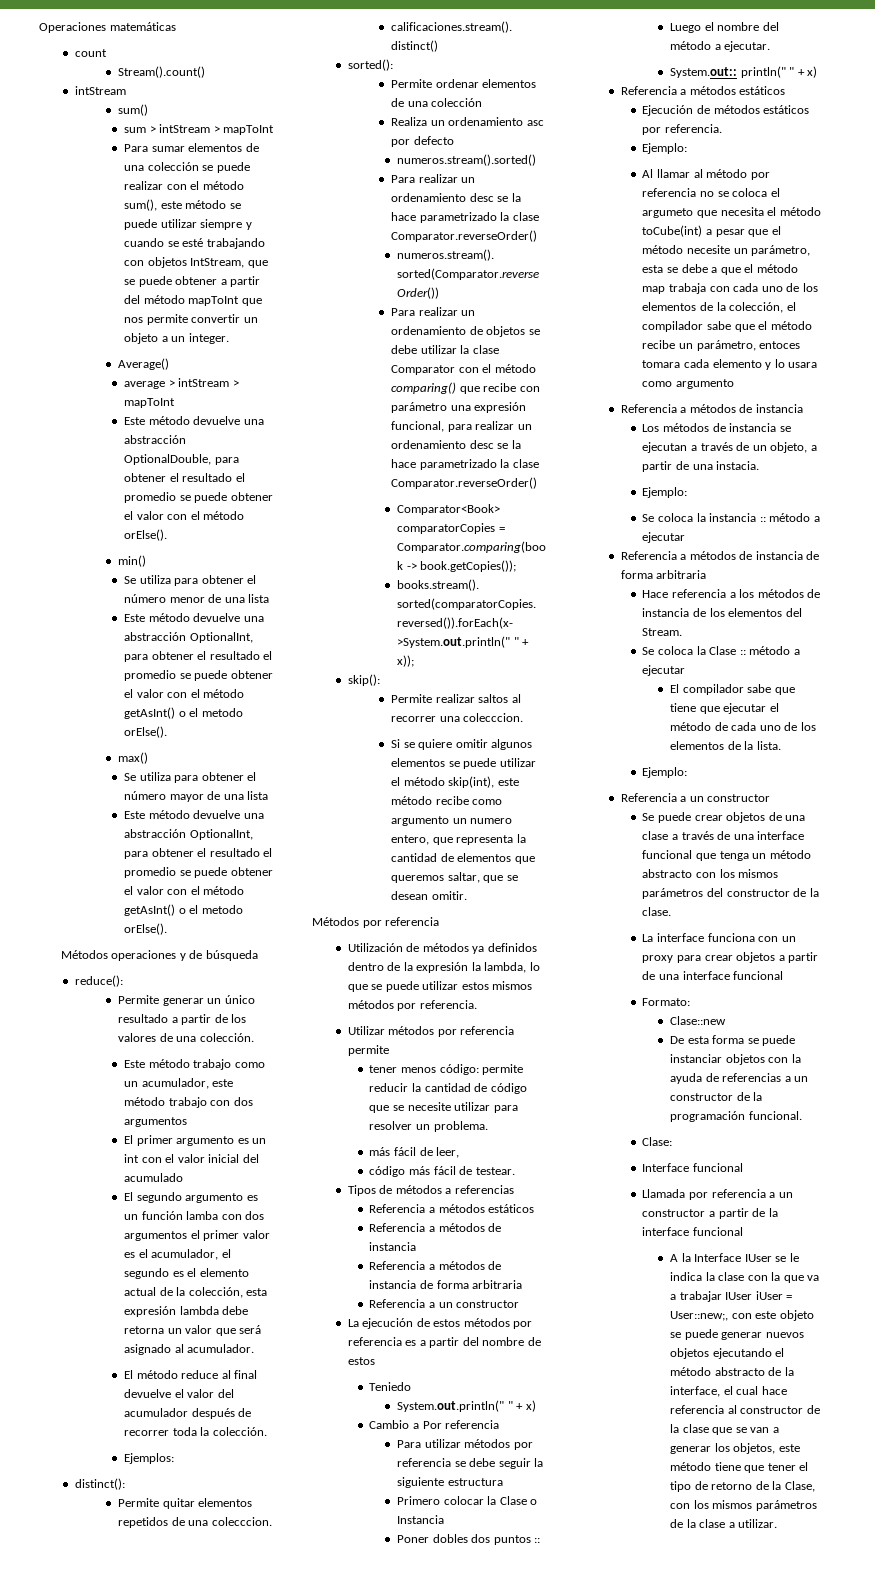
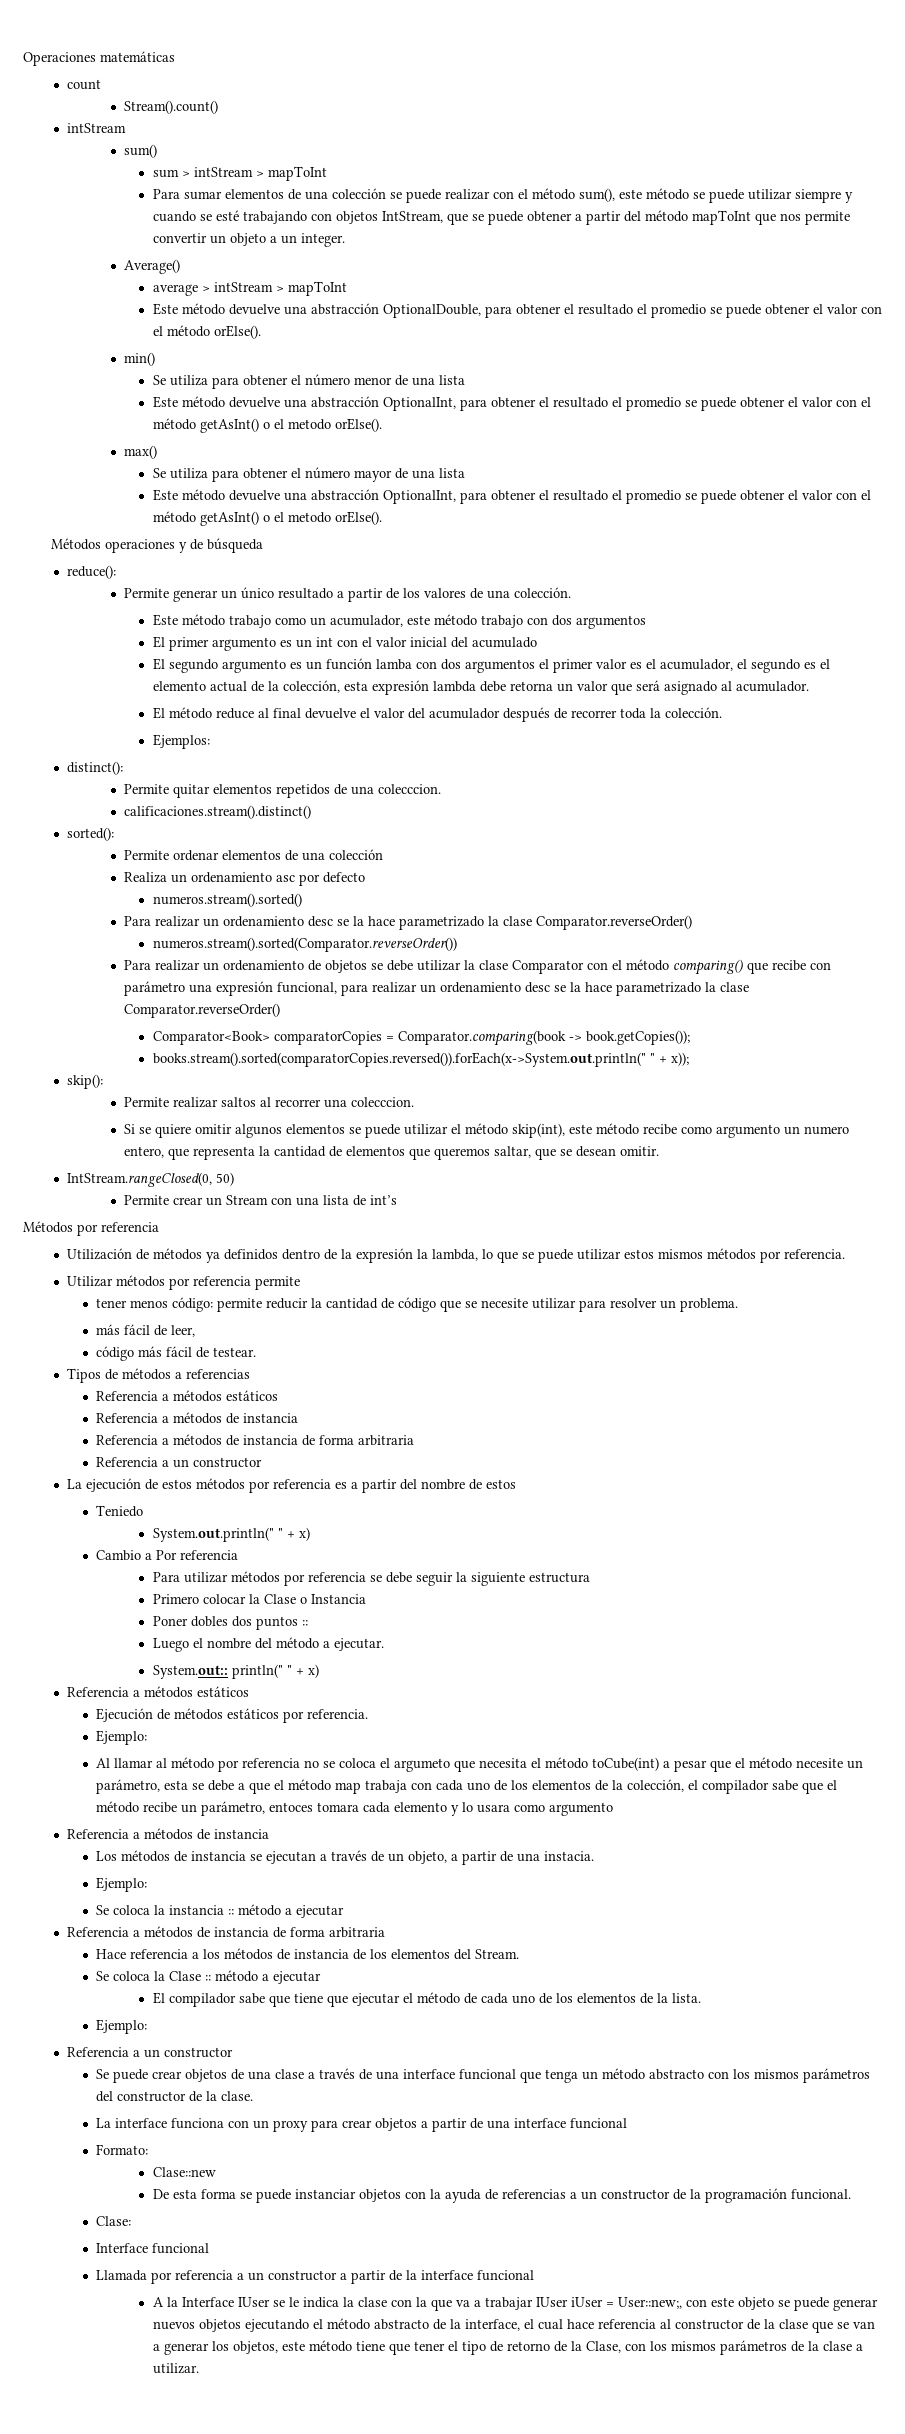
+ IntStream.rangeClosed(0, 50)
+ Permite crear un Stream con una lista de int’s

